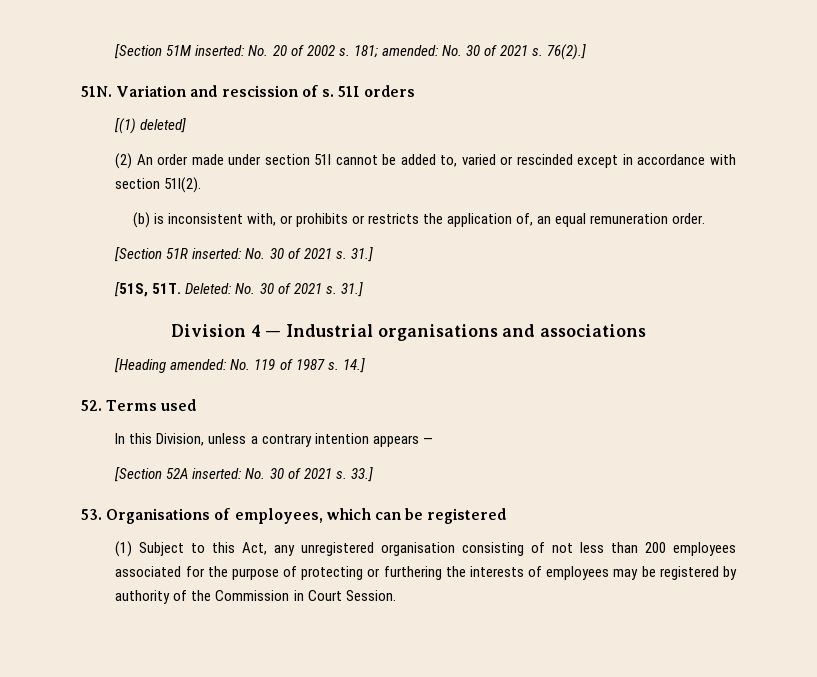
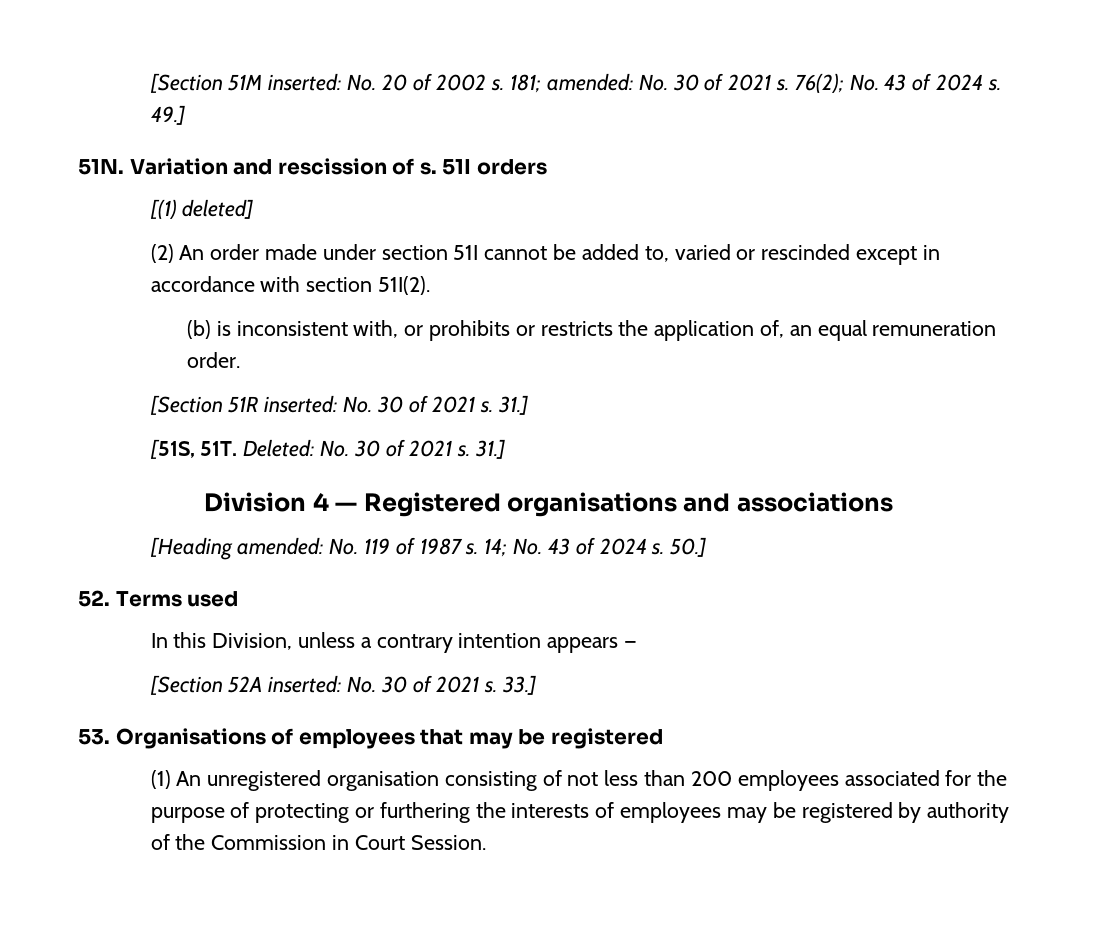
- 76(2).]
+ 76(2); No. 43 of 2024 s. 49.]
- Division 4 — Industrial organisations and associations
+ Division 4 — Registered organisations and associations
- 14.]
+ 14; No. 43 of 2024 s. 50.]
- 53. Organisations of employees, which can be registered
+ 53. Organisations of employees that may be registered
- (1) Subject to this Act, any unregistered organisation consisting of not less than 200 employees associated for the purpose of protecting or furthering the interests of employees may be registered by authority of the Commission in Court Session.
+ (1) An unregistered organisation consisting of not less than 200 employees associated for the purpose of protecting or furthering the interests of employees may be registered by authority of the Commission in Court Session.

